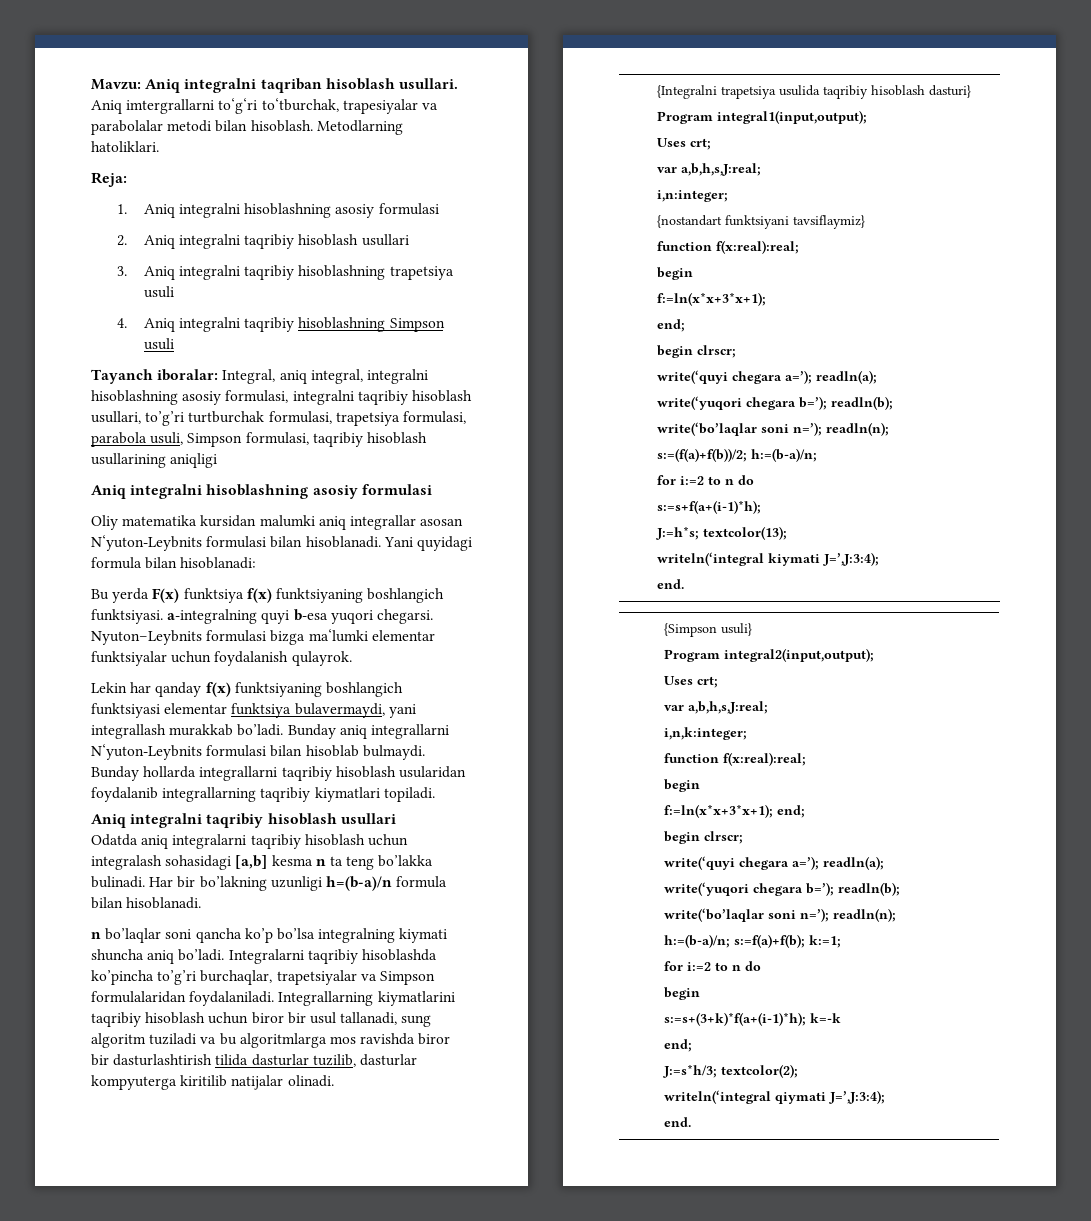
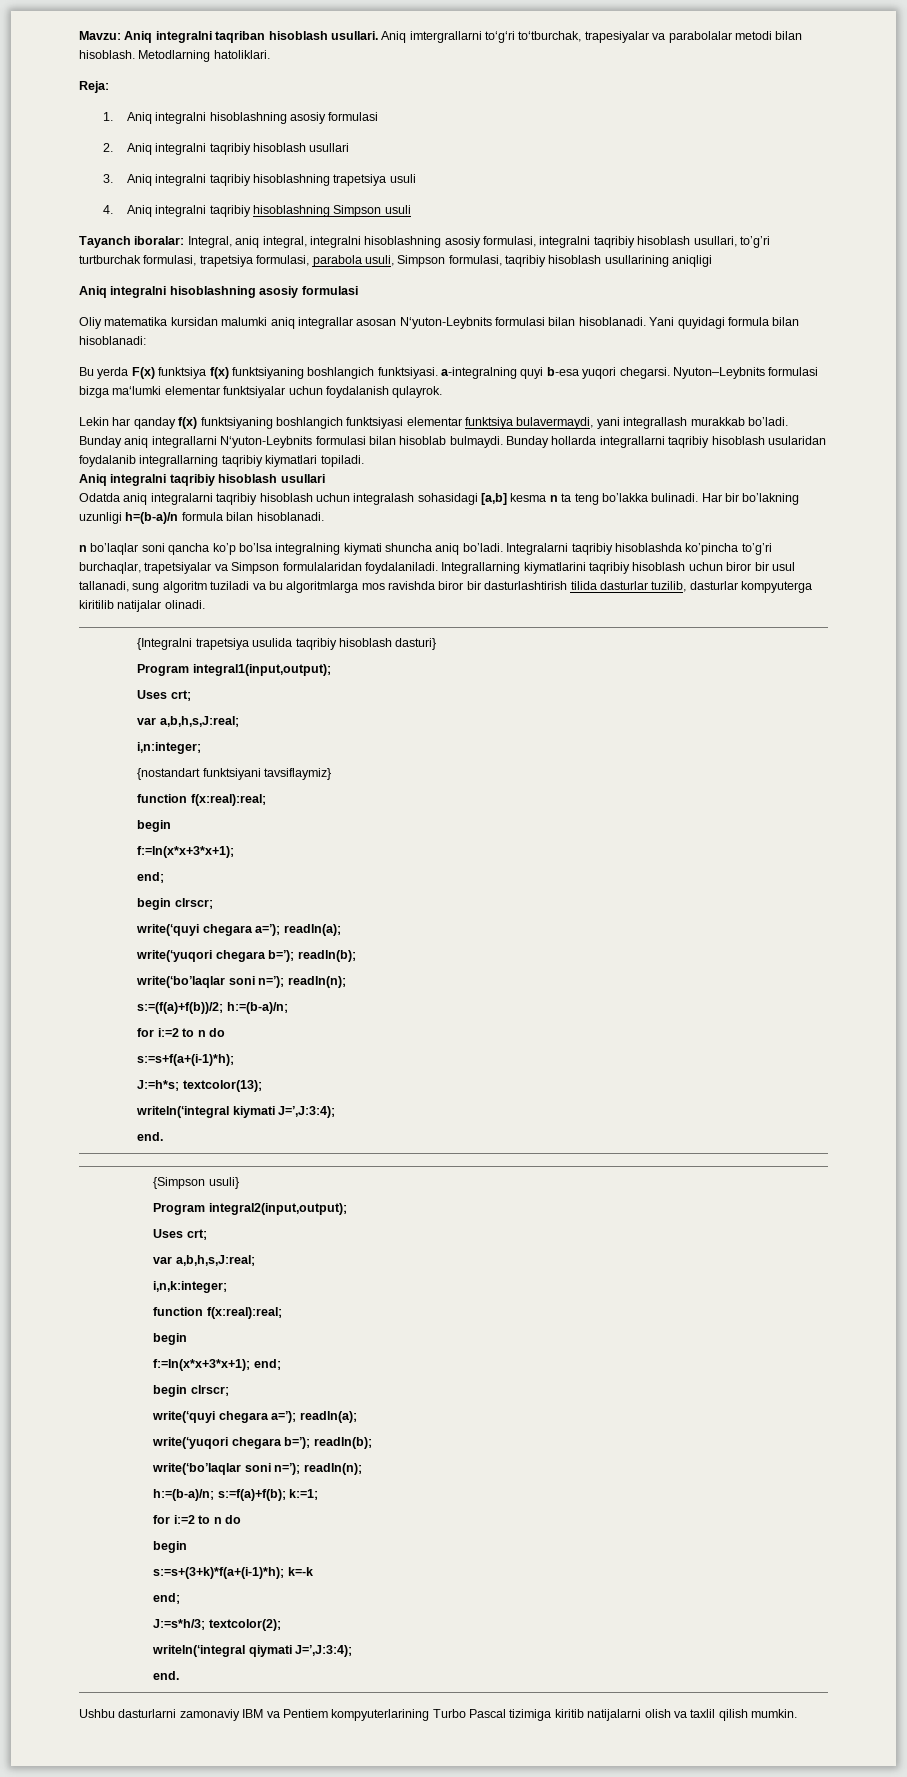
+ Ushbu dasturlarni zamonaviy IBM va Pentiem kompyuterlarining Turbo Pascal tizimiga kiritib natijalarni olish va taxlil qilish mumkin.

